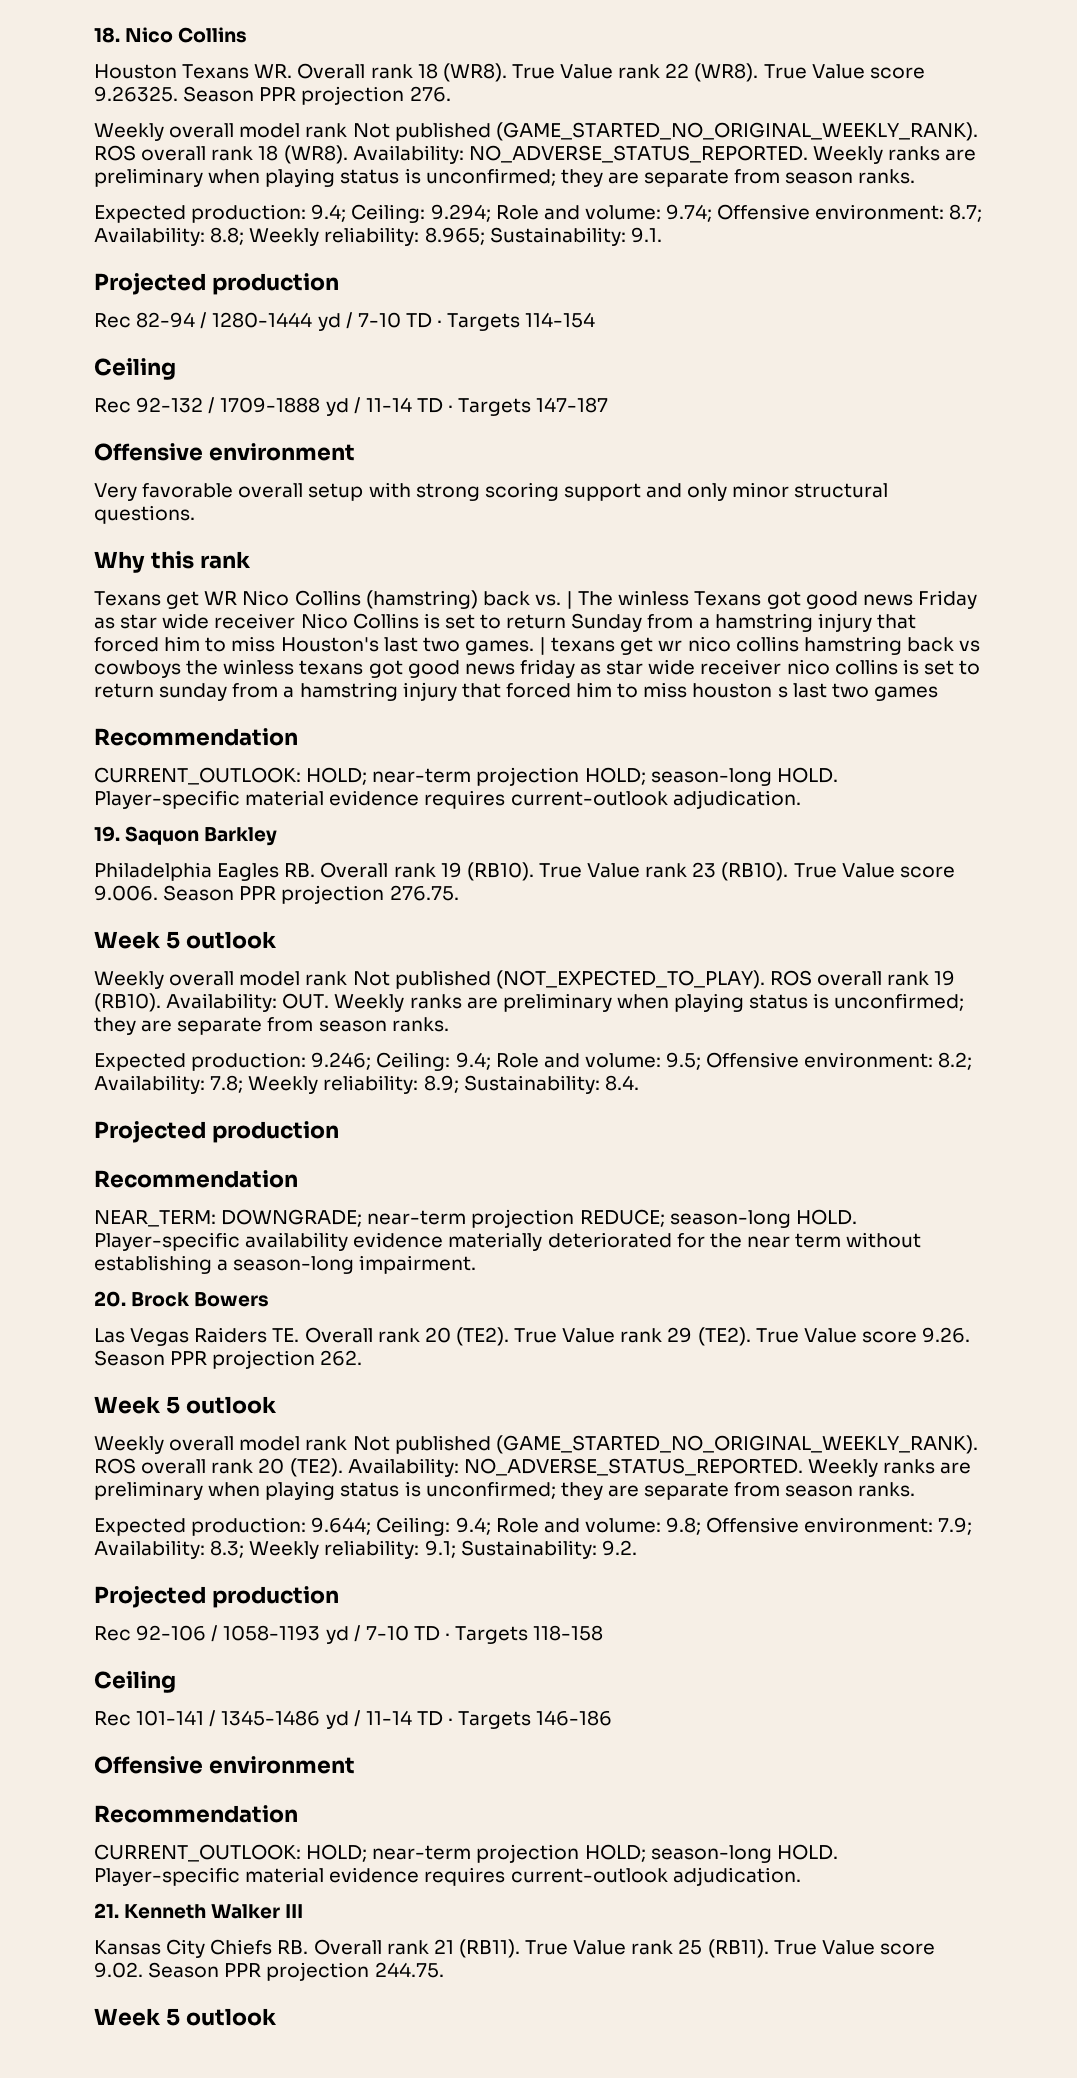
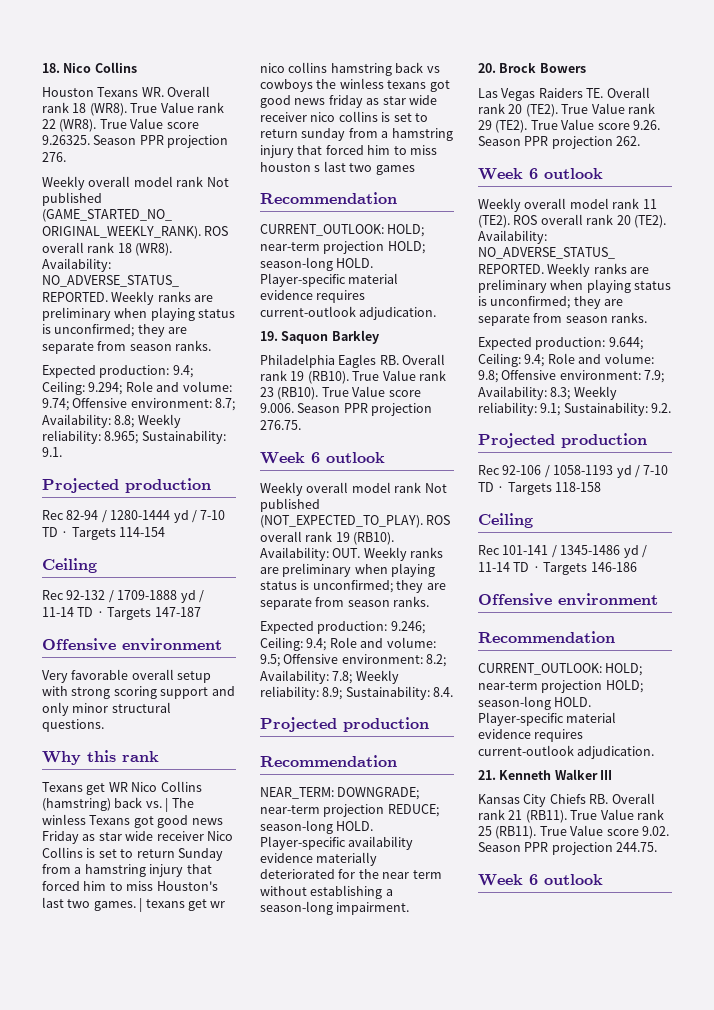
  True Value score 9.006. Season PPR projection 276.75.
- Week 5 outlook
+ Week 6 outlook
  True Value score 9.26. Season PPR projection 262.
- Week 5 outlook
- Weekly overall model rank Not published (GAME_STARTED_NO_ORIGINAL_WEEKLY_RANK).
+ Week 6 outlook
+ Weekly overall model rank 11 (TE2).
  True Value score 9.02. Season PPR projection 244.75.
- Week 5 outlook
+ Week 6 outlook

